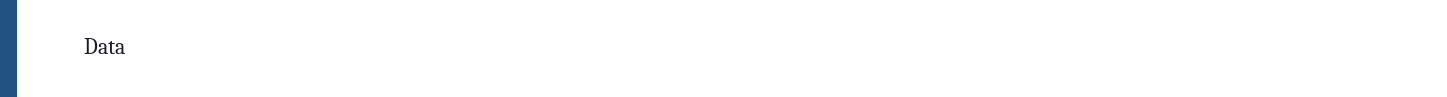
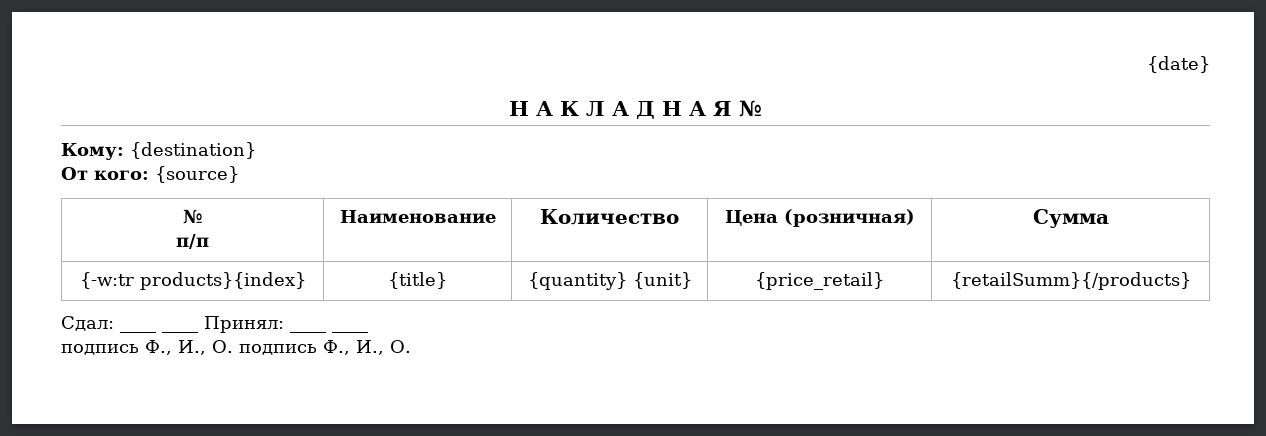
- Data
+ {date}
+ Н А К Л А Д Н А Я №
+ Кому: {destination}
+ От кого: {source}
+ №
+ п/п | Наименование | Количество | Цена (розничная) | Сумма
+ {-w:tr products}{index} | {title} | {quantity} {unit} | {price_retail} | {retailSumm}{/products}
+ Сдал: ____ ____ Принял: ____ ____
+ подпись Ф., И., О. подпись Ф., И., О.

